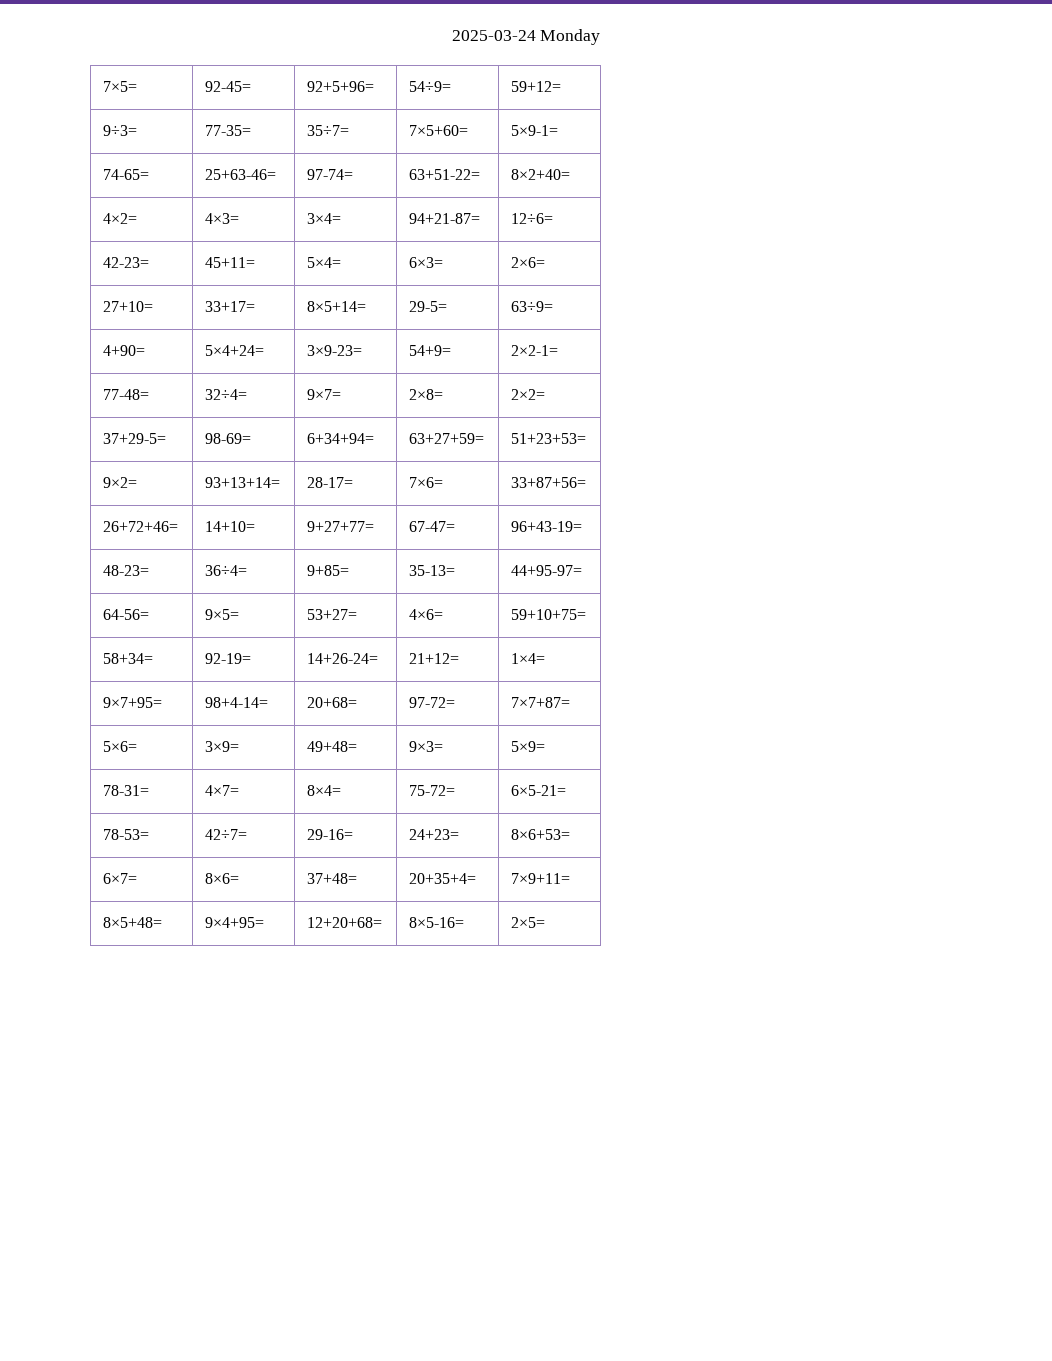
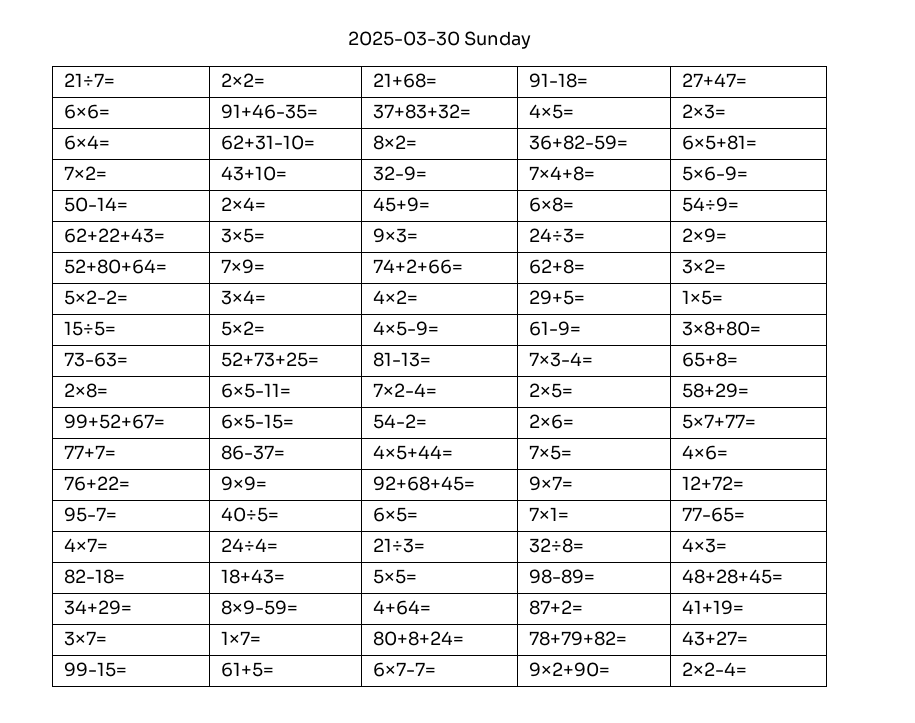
- 2025-03-24 Monday
- 7×5= | 92-45= | 92+5+96= | 54÷9= | 59+12=
- 9÷3= | 77-35= | 35÷7= | 7×5+60= | 5×9-1=
- 74-65= | 25+63-46= | 97-74= | 63+51-22= | 8×2+40=
- 4×2= | 4×3= | 3×4= | 94+21-87= | 12÷6=
- 42-23= | 45+11= | 5×4= | 6×3= | 2×6=
- 27+10= | 33+17= | 8×5+14= | 29-5= | 63÷9=
- 4+90= | 5×4+24= | 3×9-23= | 54+9= | 2×2-1=
- 77-48= | 32÷4= | 9×7= | 2×8= | 2×2=
- 37+29-5= | 98-69= | 6+34+94= | 63+27+59= | 51+23+53=
- 9×2= | 93+13+14= | 28-17= | 7×6= | 33+87+56=
- 26+72+46= | 14+10= | 9+27+77= | 67-47= | 96+43-19=
- 48-23= | 36÷4= | 9+85= | 35-13= | 44+95-97=
- 64-56= | 9×5= | 53+27= | 4×6= | 59+10+75=
- 58+34= | 92-19= | 14+26-24= | 21+12= | 1×4=
- 9×7+95= | 98+4-14= | 20+68= | 97-72= | 7×7+87=
- 5×6= | 3×9= | 49+48= | 9×3= | 5×9=
- 78-31= | 4×7= | 8×4= | 75-72= | 6×5-21=
- 78-53= | 42÷7= | 29-16= | 24+23= | 8×6+53=
- 6×7= | 8×6= | 37+48= | 20+35+4= | 7×9+11=
- 8×5+48= | 9×4+95= | 12+20+68= | 8×5-16= | 2×5=
+ 2025-03-30 Sunday
+ 21÷7= | 2×2= | 21+68= | 91-18= | 27+47=
+ 6×6= | 91+46-35= | 37+83+32= | 4×5= | 2×3=
+ 6×4= | 62+31-10= | 8×2= | 36+82-59= | 6×5+81=
+ 7×2= | 43+10= | 32-9= | 7×4+8= | 5×6-9=
+ 50-14= | 2×4= | 45+9= | 6×8= | 54÷9=
+ 62+22+43= | 3×5= | 9×3= | 24÷3= | 2×9=
+ 52+80+64= | 7×9= | 74+2+66= | 62+8= | 3×2=
+ 5×2-2= | 3×4= | 4×2= | 29+5= | 1×5=
+ 15÷5= | 5×2= | 4×5-9= | 61-9= | 3×8+80=
+ 73-63= | 52+73+25= | 81-13= | 7×3-4= | 65+8=
+ 2×8= | 6×5-11= | 7×2-4= | 2×5= | 58+29=
+ 99+52+67= | 6×5-15= | 54-2= | 2×6= | 5×7+77=
+ 77+7= | 86-37= | 4×5+44= | 7×5= | 4×6=
+ 76+22= | 9×9= | 92+68+45= | 9×7= | 12+72=
+ 95-7= | 40÷5= | 6×5= | 7×1= | 77-65=
+ 4×7= | 24÷4= | 21÷3= | 32÷8= | 4×3=
+ 82-18= | 18+43= | 5×5= | 98-89= | 48+28+45=
+ 34+29= | 8×9-59= | 4+64= | 87+2= | 41+19=
+ 3×7= | 1×7= | 80+8+24= | 78+79+82= | 43+27=
+ 99-15= | 61+5= | 6×7-7= | 9×2+90= | 2×2-4=

